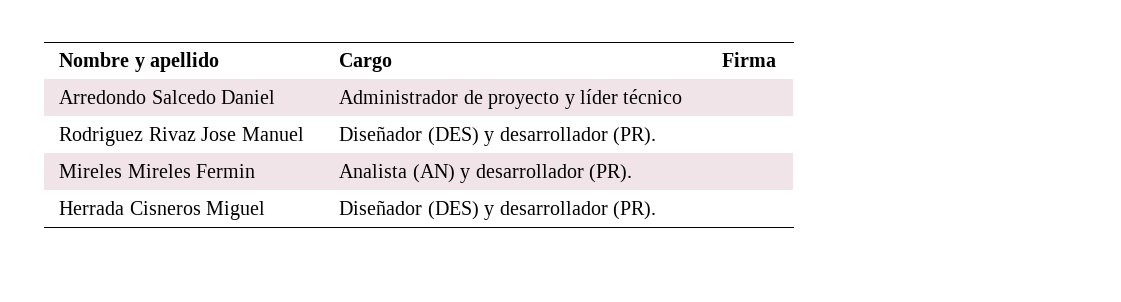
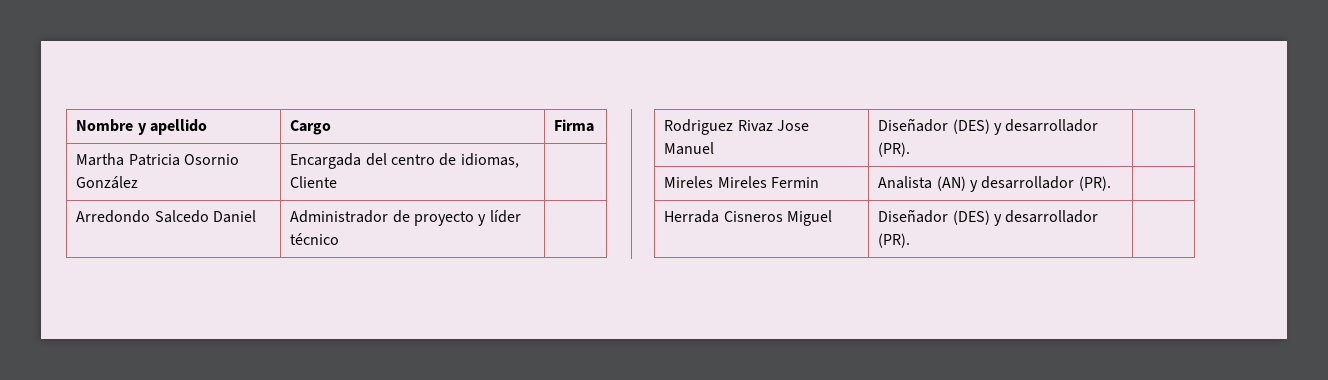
+ Martha Patricia Osornio González | Encargada del centro de idiomas, Cliente |

